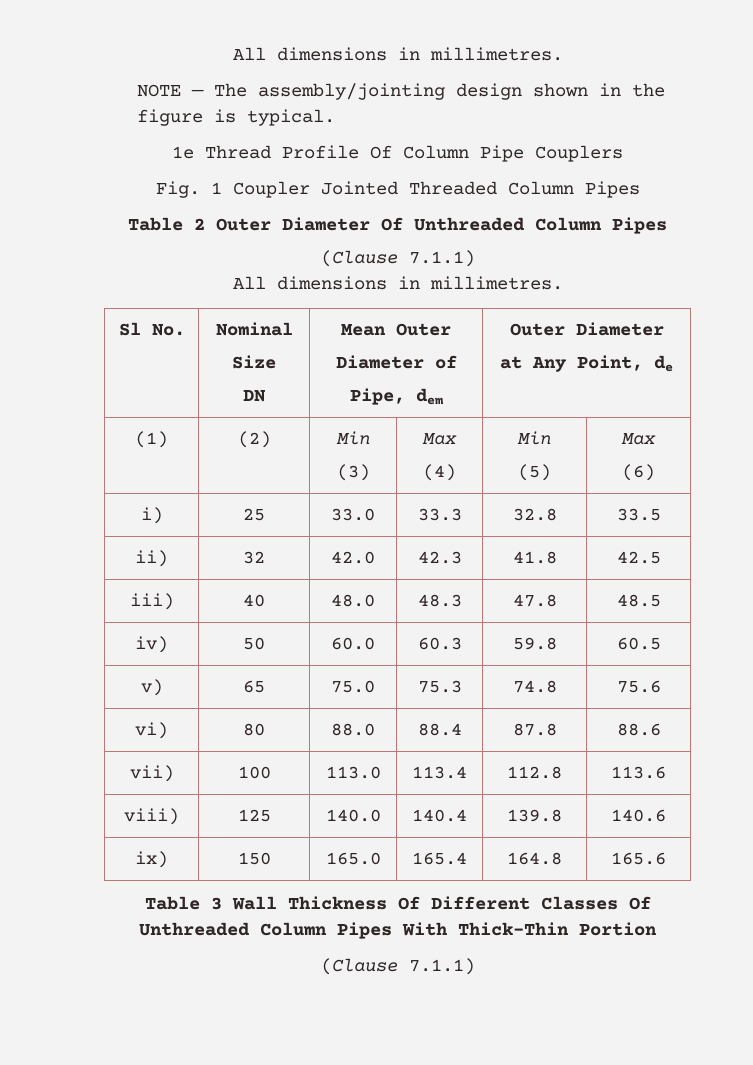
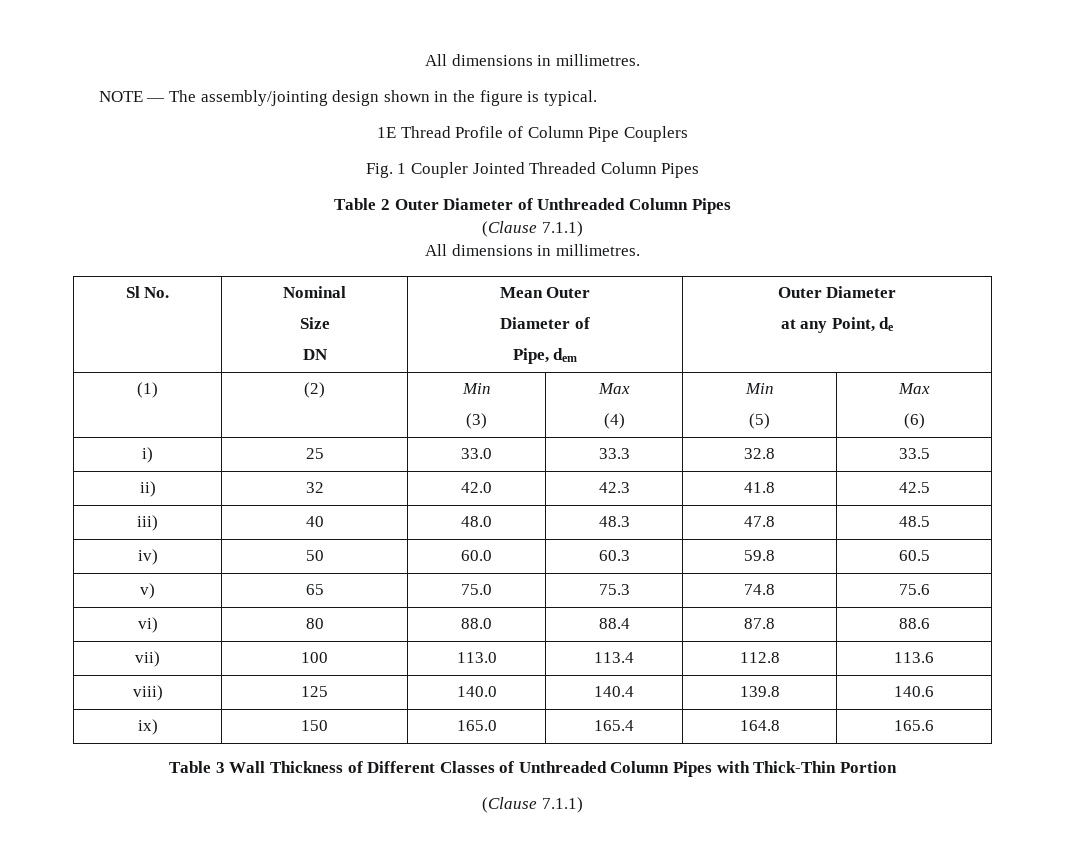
- 1e Thread Profile Of Column Pipe Couplers
+ 1E Thread Profile of Column Pipe Couplers
- Table 2 Outer Diameter Of Unthreaded Column Pipes
+ Table 2 Outer Diameter of Unthreaded Column Pipes
  Sl No. | Nominal
  Size
  DN | Mean Outer
  Diameter of
  Pipe, dem | Outer Diameter
- at Any Point, de
+ at any Point, de
- Table 3 Wall Thickness Of Different Classes Of Unthreaded Column Pipes With Thick-Thin Portion
+ Table 3 Wall Thickness of Different Classes of Unthreaded Column Pipes with Thick-Thin Portion

